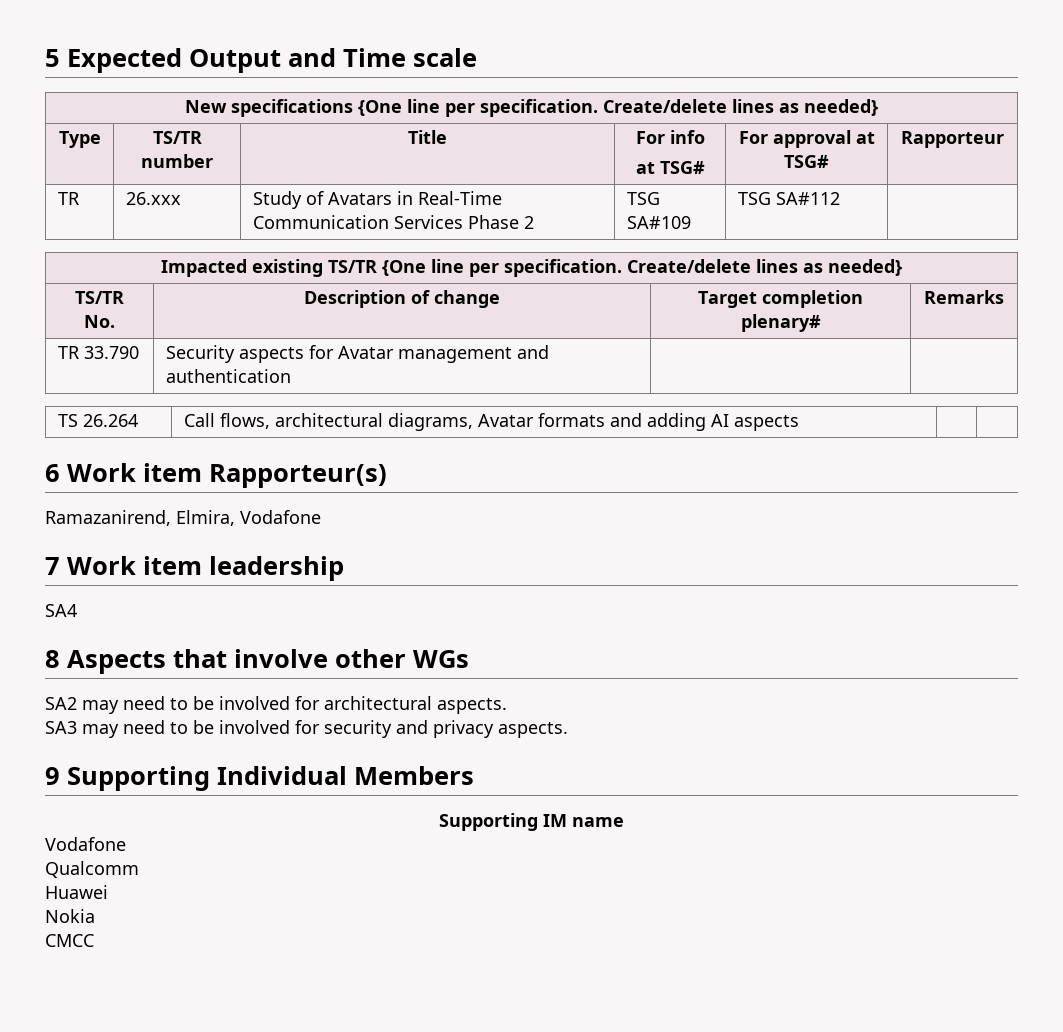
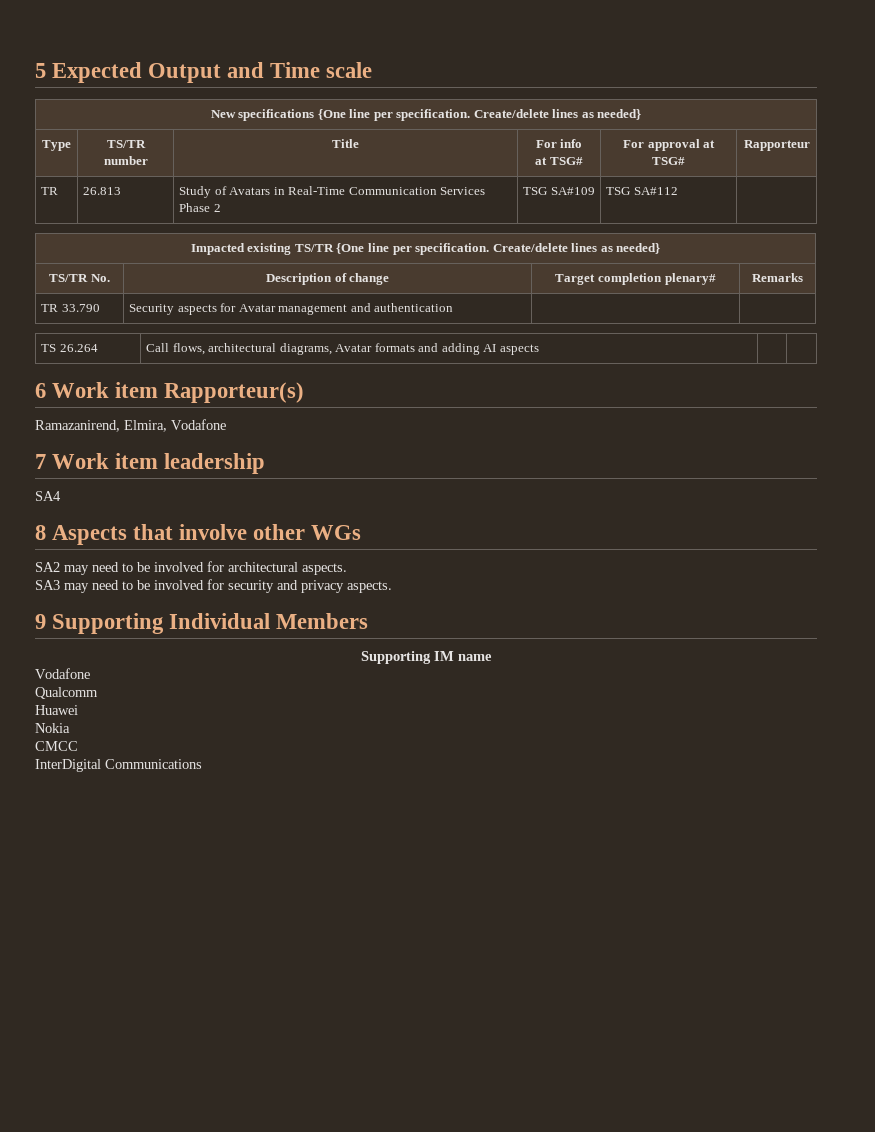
- TR | 26.xxx | Study of Avatars in Real-Time Communication Services Phase 2 | TSG SA#109 | TSG SA#112 |
+ TR | 26.813 | Study of Avatars in Real-Time Communication Services Phase 2 | TSG SA#109 | TSG SA#112 |
+ InterDigital Communications

